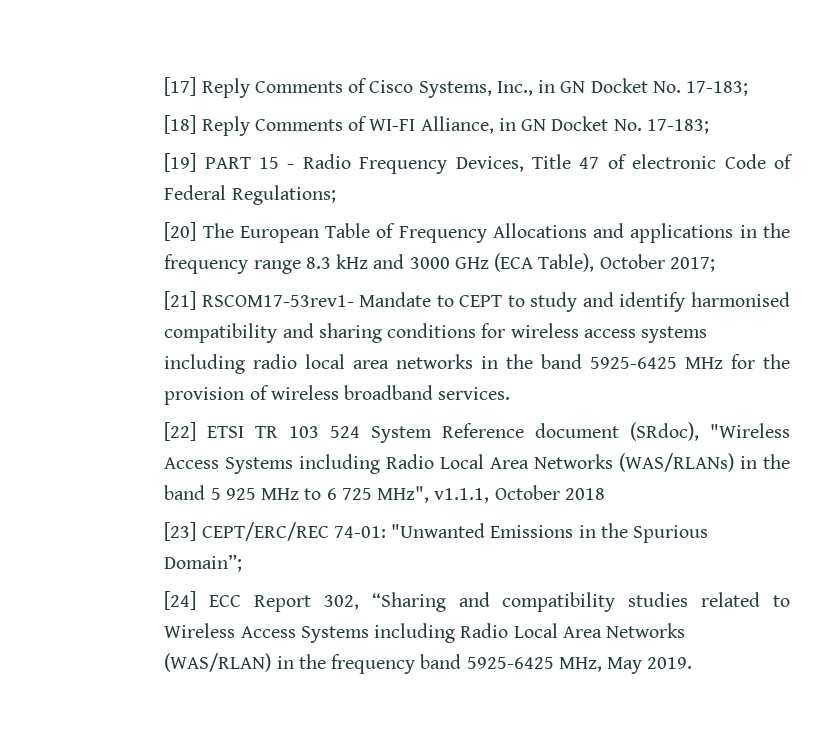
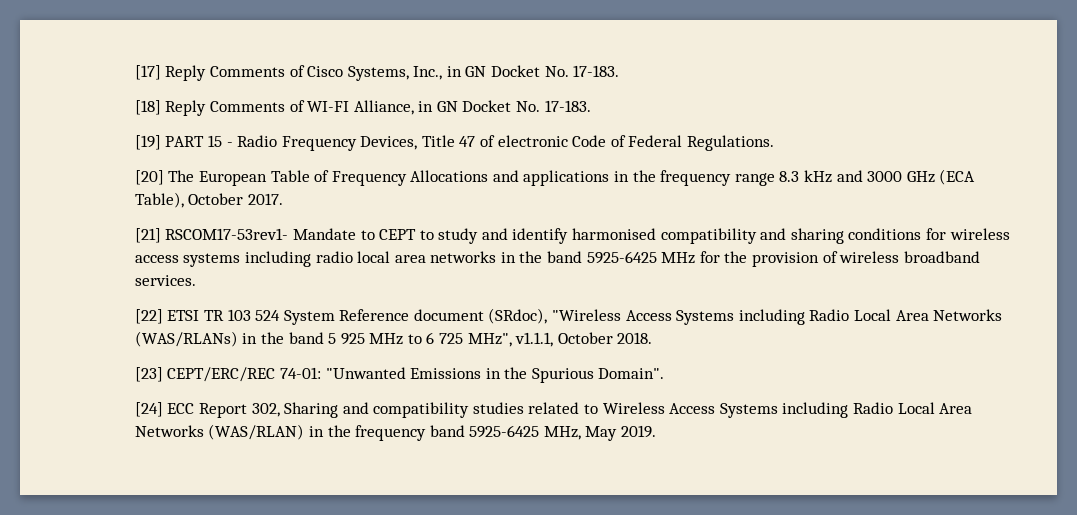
- [17] Reply Comments of Cisco Systems, Inc., in GN Docket No. 17-183;
+ [17] Reply Comments of Cisco Systems, Inc., in GN Docket No. 17-183.
- [18] Reply Comments of WI-FI Alliance, in GN Docket No. 17-183;
+ [18] Reply Comments of WI-FI Alliance, in GN Docket No. 17-183.
- [19] PART 15 - Radio Frequency Devices, Title 47 of electronic Code of Federal Regulations;
+ [19] PART 15 - Radio Frequency Devices, Title 47 of electronic Code of Federal Regulations.
- [20] The European Table of Frequency Allocations and applications in the frequency range 8.3 kHz and 3000 GHz (ECA Table), October 2017;
+ [20] The European Table of Frequency Allocations and applications in the frequency range 8.3 kHz and 3000 GHz (ECA Table), October 2017.
- [22] ETSI TR 103 524 System Reference document (SRdoc), "Wireless Access Systems including Radio Local Area Networks (WAS/RLANs) in the band 5 925 MHz to 6 725 MHz", v1.1.1, October 2018
+ [22] ETSI TR 103 524 System Reference document (SRdoc), "Wireless Access Systems including Radio Local Area Networks (WAS/RLANs) in the band 5 925 MHz to 6 725 MHz", v1.1.1, October 2018.
- [23] CEPT/ERC/REC 74-01: "Unwanted Emissions in the Spurious Domain”;
+ [23] CEPT/ERC/REC 74-01: "Unwanted Emissions in the Spurious Domain".
- [24] ECC Report 302, “Sharing and compatibility studies related to Wireless Access Systems including Radio Local Area Networks (WAS/RLAN) in the frequency band 5925-6425 MHz, May 2019.
+ [24] ECC Report 302, Sharing and compatibility studies related to Wireless Access Systems including Radio Local Area Networks (WAS/RLAN) in the frequency band 5925-6425 MHz, May 2019.

